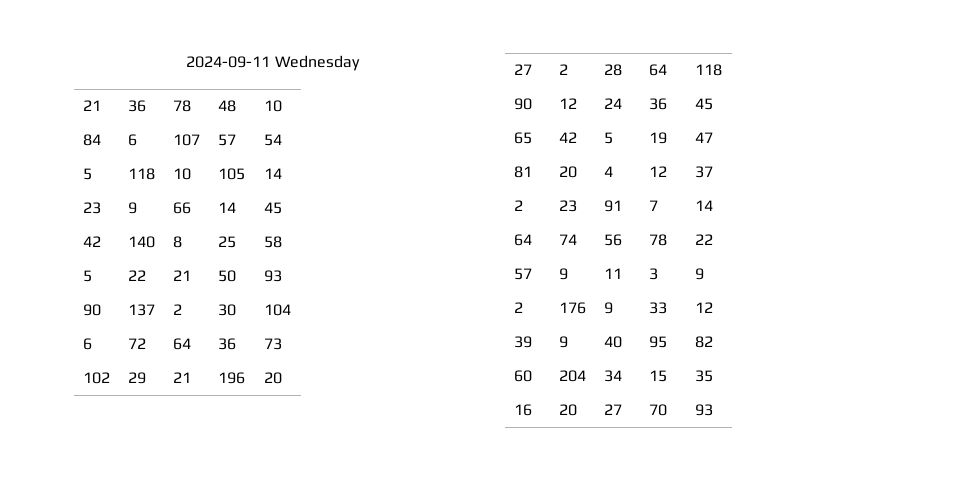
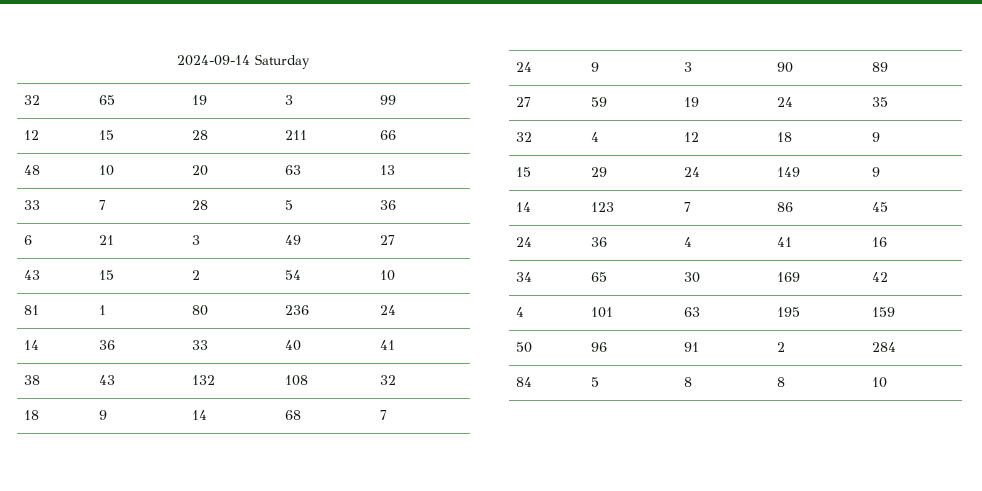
- 2024-09-11 Wednesday
- 21 | 36 | 78 | 48 | 10
- 84 | 6 | 107 | 57 | 54
- 5 | 118 | 10 | 105 | 14
- 23 | 9 | 66 | 14 | 45
- 42 | 140 | 8 | 25 | 58
- 5 | 22 | 21 | 50 | 93
- 90 | 137 | 2 | 30 | 104
- 6 | 72 | 64 | 36 | 73
- 102 | 29 | 21 | 196 | 20
- 27 | 2 | 28 | 64 | 118
- 90 | 12 | 24 | 36 | 45
- 65 | 42 | 5 | 19 | 47
- 81 | 20 | 4 | 12 | 37
- 2 | 23 | 91 | 7 | 14
- 64 | 74 | 56 | 78 | 22
- 57 | 9 | 11 | 3 | 9
- 2 | 176 | 9 | 33 | 12
- 39 | 9 | 40 | 95 | 82
- 60 | 204 | 34 | 15 | 35
- 16 | 20 | 27 | 70 | 93
+ 2024-09-14 Saturday
+ 32 | 65 | 19 | 3 | 99
+ 12 | 15 | 28 | 211 | 66
+ 48 | 10 | 20 | 63 | 13
+ 33 | 7 | 28 | 5 | 36
+ 6 | 21 | 3 | 49 | 27
+ 43 | 15 | 2 | 54 | 10
+ 81 | 1 | 80 | 236 | 24
+ 14 | 36 | 33 | 40 | 41
+ 38 | 43 | 132 | 108 | 32
+ 18 | 9 | 14 | 68 | 7
+ 24 | 9 | 3 | 90 | 89
+ 27 | 59 | 19 | 24 | 35
+ 32 | 4 | 12 | 18 | 9
+ 15 | 29 | 24 | 149 | 9
+ 14 | 123 | 7 | 86 | 45
+ 24 | 36 | 4 | 41 | 16
+ 34 | 65 | 30 | 169 | 42
+ 4 | 101 | 63 | 195 | 159
+ 50 | 96 | 91 | 2 | 284
+ 84 | 5 | 8 | 8 | 10

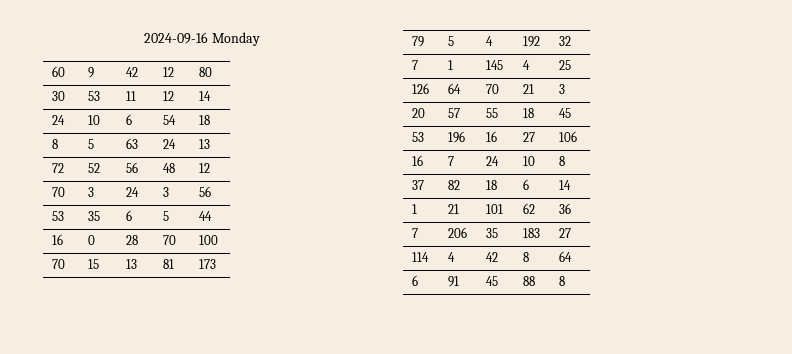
- 2024-09-14 Saturday
- 32 | 65 | 19 | 3 | 99
- 12 | 15 | 28 | 211 | 66
- 48 | 10 | 20 | 63 | 13
- 33 | 7 | 28 | 5 | 36
- 6 | 21 | 3 | 49 | 27
- 43 | 15 | 2 | 54 | 10
- 81 | 1 | 80 | 236 | 24
- 14 | 36 | 33 | 40 | 41
- 38 | 43 | 132 | 108 | 32
- 18 | 9 | 14 | 68 | 7
- 24 | 9 | 3 | 90 | 89
- 27 | 59 | 19 | 24 | 35
- 32 | 4 | 12 | 18 | 9
- 15 | 29 | 24 | 149 | 9
- 14 | 123 | 7 | 86 | 45
- 24 | 36 | 4 | 41 | 16
- 34 | 65 | 30 | 169 | 42
- 4 | 101 | 63 | 195 | 159
- 50 | 96 | 91 | 2 | 284
- 84 | 5 | 8 | 8 | 10
+ 2024-09-16 Monday
+ 60 | 9 | 42 | 12 | 80
+ 30 | 53 | 11 | 12 | 14
+ 24 | 10 | 6 | 54 | 18
+ 8 | 5 | 63 | 24 | 13
+ 72 | 52 | 56 | 48 | 12
+ 70 | 3 | 24 | 3 | 56
+ 53 | 35 | 6 | 5 | 44
+ 16 | 0 | 28 | 70 | 100
+ 70 | 15 | 13 | 81 | 173
+ 79 | 5 | 4 | 192 | 32
+ 7 | 1 | 145 | 4 | 25
+ 126 | 64 | 70 | 21 | 3
+ 20 | 57 | 55 | 18 | 45
+ 53 | 196 | 16 | 27 | 106
+ 16 | 7 | 24 | 10 | 8
+ 37 | 82 | 18 | 6 | 14
+ 1 | 21 | 101 | 62 | 36
+ 7 | 206 | 35 | 183 | 27
+ 114 | 4 | 42 | 8 | 64
+ 6 | 91 | 45 | 88 | 8

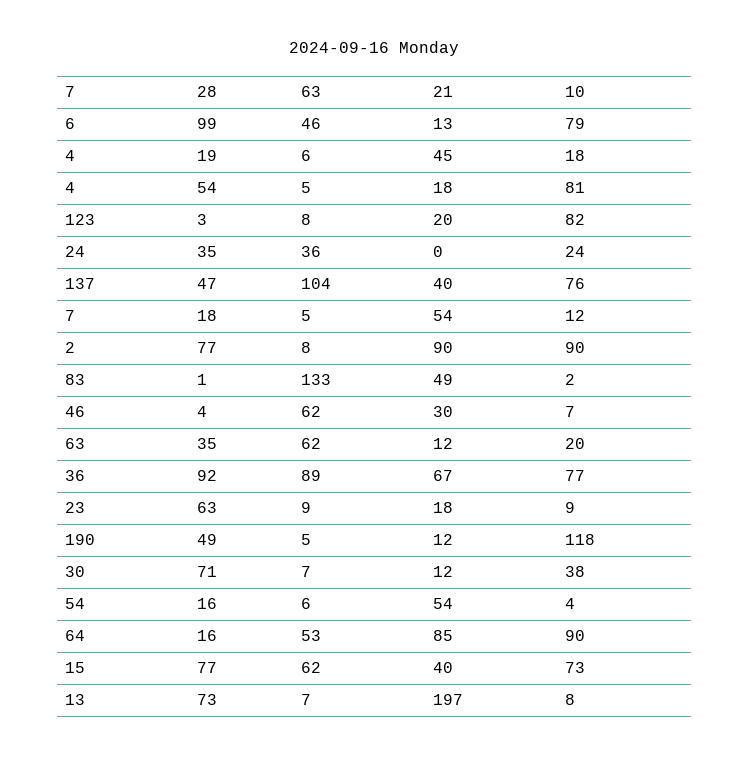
- 60 | 9 | 42 | 12 | 80
- 30 | 53 | 11 | 12 | 14
- 24 | 10 | 6 | 54 | 18
- 8 | 5 | 63 | 24 | 13
- 72 | 52 | 56 | 48 | 12
- 70 | 3 | 24 | 3 | 56
- 53 | 35 | 6 | 5 | 44
- 16 | 0 | 28 | 70 | 100
- 70 | 15 | 13 | 81 | 173
- 79 | 5 | 4 | 192 | 32
- 7 | 1 | 145 | 4 | 25
- 126 | 64 | 70 | 21 | 3
- 20 | 57 | 55 | 18 | 45
- 53 | 196 | 16 | 27 | 106
- 16 | 7 | 24 | 10 | 8
- 37 | 82 | 18 | 6 | 14
- 1 | 21 | 101 | 62 | 36
- 7 | 206 | 35 | 183 | 27
- 114 | 4 | 42 | 8 | 64
- 6 | 91 | 45 | 88 | 8
+ 7 | 28 | 63 | 21 | 10
+ 6 | 99 | 46 | 13 | 79
+ 4 | 19 | 6 | 45 | 18
+ 4 | 54 | 5 | 18 | 81
+ 123 | 3 | 8 | 20 | 82
+ 24 | 35 | 36 | 0 | 24
+ 137 | 47 | 104 | 40 | 76
+ 7 | 18 | 5 | 54 | 12
+ 2 | 77 | 8 | 90 | 90
+ 83 | 1 | 133 | 49 | 2
+ 46 | 4 | 62 | 30 | 7
+ 63 | 35 | 62 | 12 | 20
+ 36 | 92 | 89 | 67 | 77
+ 23 | 63 | 9 | 18 | 9
+ 190 | 49 | 5 | 12 | 118
+ 30 | 71 | 7 | 12 | 38
+ 54 | 16 | 6 | 54 | 4
+ 64 | 16 | 53 | 85 | 90
+ 15 | 77 | 62 | 40 | 73
+ 13 | 73 | 7 | 197 | 8

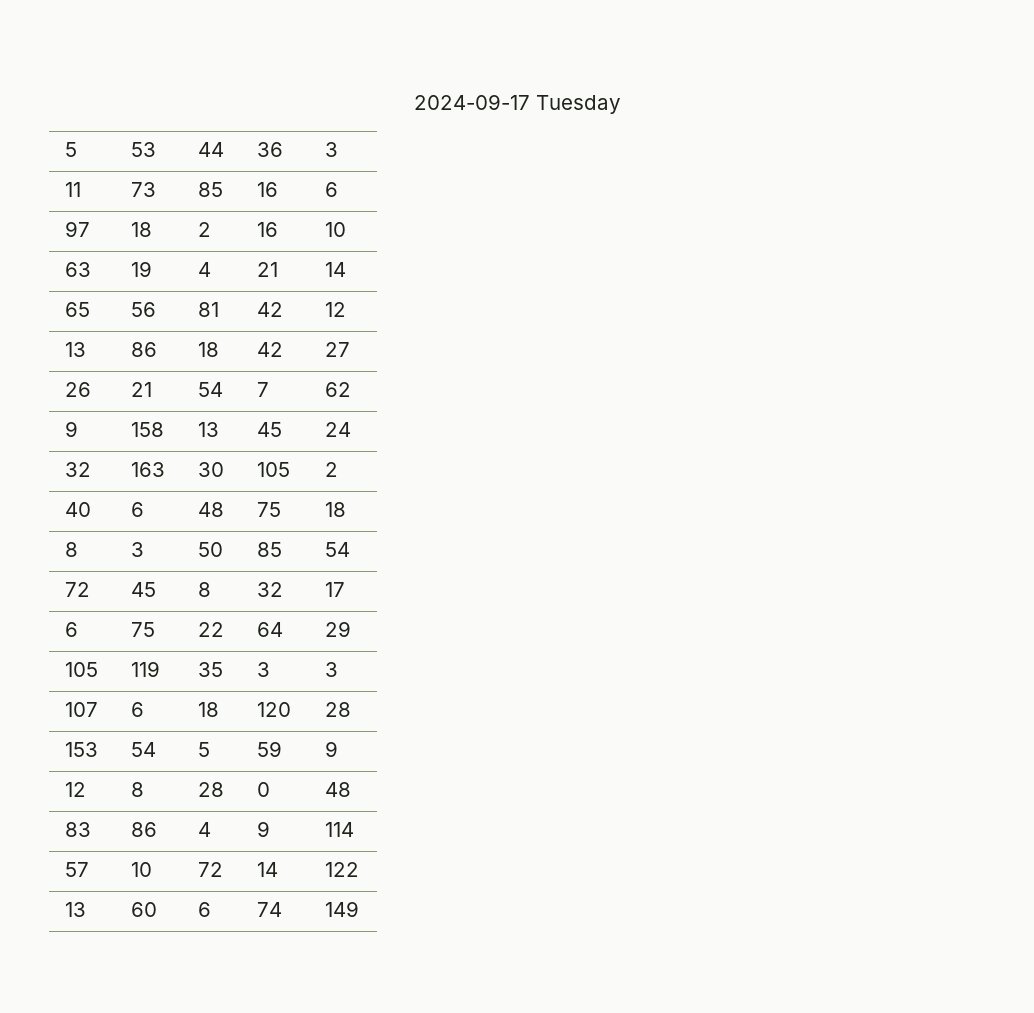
- 2024-09-16 Monday
- 7 | 28 | 63 | 21 | 10
- 6 | 99 | 46 | 13 | 79
- 4 | 19 | 6 | 45 | 18
- 4 | 54 | 5 | 18 | 81
- 123 | 3 | 8 | 20 | 82
- 24 | 35 | 36 | 0 | 24
- 137 | 47 | 104 | 40 | 76
- 7 | 18 | 5 | 54 | 12
- 2 | 77 | 8 | 90 | 90
- 83 | 1 | 133 | 49 | 2
- 46 | 4 | 62 | 30 | 7
- 63 | 35 | 62 | 12 | 20
- 36 | 92 | 89 | 67 | 77
- 23 | 63 | 9 | 18 | 9
- 190 | 49 | 5 | 12 | 118
- 30 | 71 | 7 | 12 | 38
- 54 | 16 | 6 | 54 | 4
- 64 | 16 | 53 | 85 | 90
- 15 | 77 | 62 | 40 | 73
- 13 | 73 | 7 | 197 | 8
+ 2024-09-17 Tuesday
+ 5 | 53 | 44 | 36 | 3
+ 11 | 73 | 85 | 16 | 6
+ 97 | 18 | 2 | 16 | 10
+ 63 | 19 | 4 | 21 | 14
+ 65 | 56 | 81 | 42 | 12
+ 13 | 86 | 18 | 42 | 27
+ 26 | 21 | 54 | 7 | 62
+ 9 | 158 | 13 | 45 | 24
+ 32 | 163 | 30 | 105 | 2
+ 40 | 6 | 48 | 75 | 18
+ 8 | 3 | 50 | 85 | 54
+ 72 | 45 | 8 | 32 | 17
+ 6 | 75 | 22 | 64 | 29
+ 105 | 119 | 35 | 3 | 3
+ 107 | 6 | 18 | 120 | 28
+ 153 | 54 | 5 | 59 | 9
+ 12 | 8 | 28 | 0 | 48
+ 83 | 86 | 4 | 9 | 114
+ 57 | 10 | 72 | 14 | 122
+ 13 | 60 | 6 | 74 | 149

